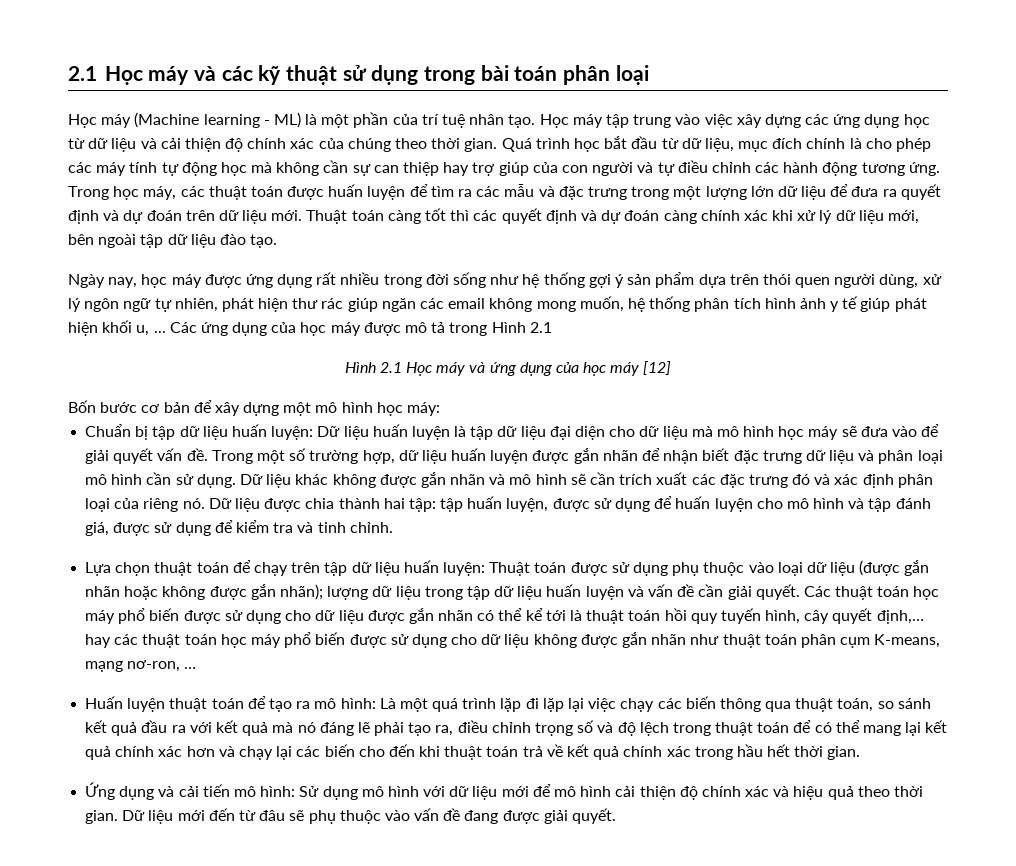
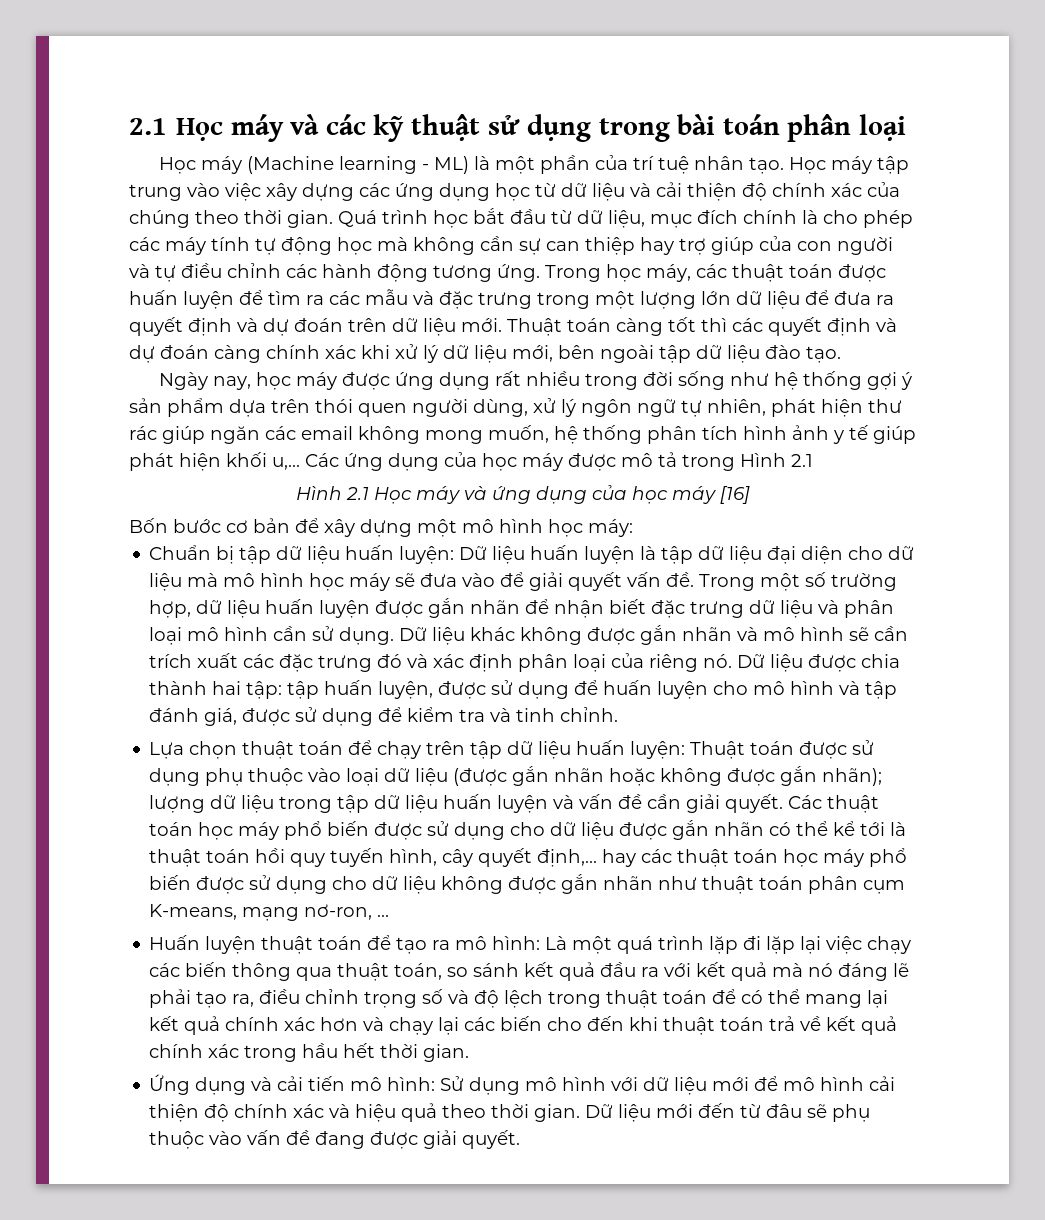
- Ngày nay, học máy được ứng dụng rất nhiều trong đời sống như hệ thống gợi ý sản phẩm dựa trên thói quen người dùng, xử lý ngôn ngữ tự nhiên, phát hiện thư rác giúp ngăn các email không mong muốn, hệ thống phân tích hình ảnh y tế giúp phát hiện khối u, ...
+ Ngày nay, học máy được ứng dụng rất nhiều trong đời sống như hệ thống gợi ý sản phẩm dựa trên thói quen người dùng, xử lý ngôn ngữ tự nhiên, phát hiện thư rác giúp ngăn các email không mong muốn, hệ thống phân tích hình ảnh y tế giúp phát hiện khối u,...
- Hình 2.1 Học máy và ứng dụng của học máy [12]
+ Hình 2.1 Học máy và ứng dụng của học máy [16]

